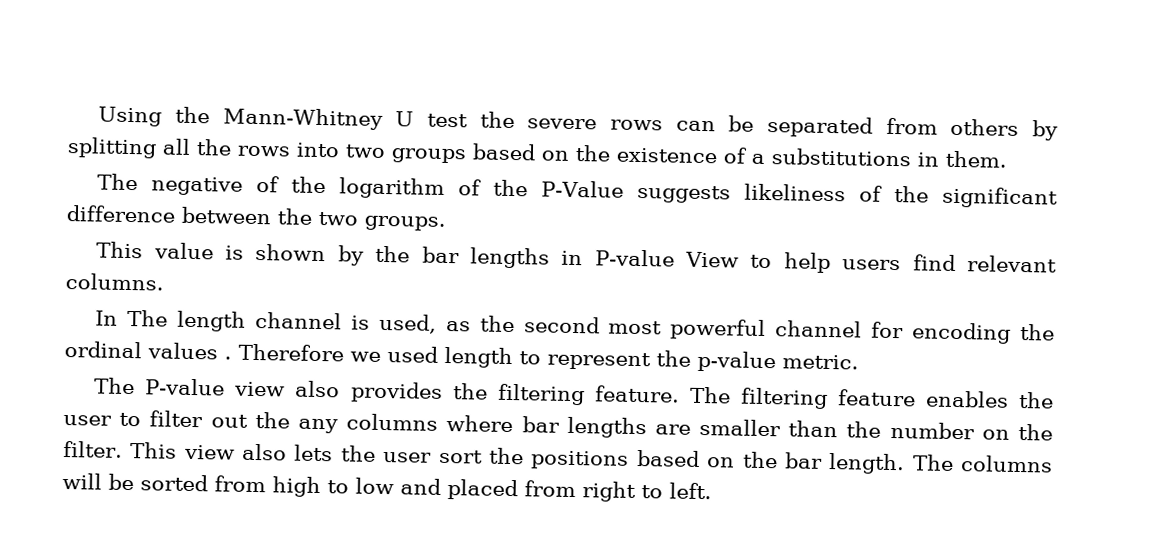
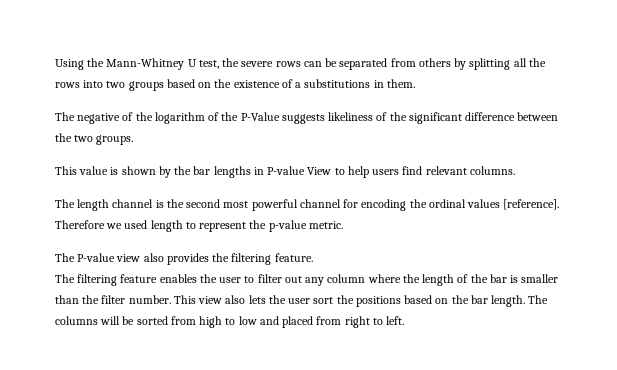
- Using the Mann-Whitney U test the severe rows can be separated from others by splitting all the rows into two groups based on the existence of a substitutions in them.
+ Using the Mann-Whitney U test, the severe rows can be separated from others by splitting all the rows into two groups based on the existence of a substitutions in them.
- In The length channel is used, as the second most powerful channel for encoding the ordinal values .
+ The length channel is the second most powerful channel for encoding the ordinal values [reference].
- The P-value view also provides the filtering feature. The filtering feature enables the user to filter out the any columns where bar lengths are smaller than the number on the filter.
+ The P-value view also provides the filtering feature.
+ The filtering feature enables the user to filter out any column where the length of the bar is smaller than the filter number.

